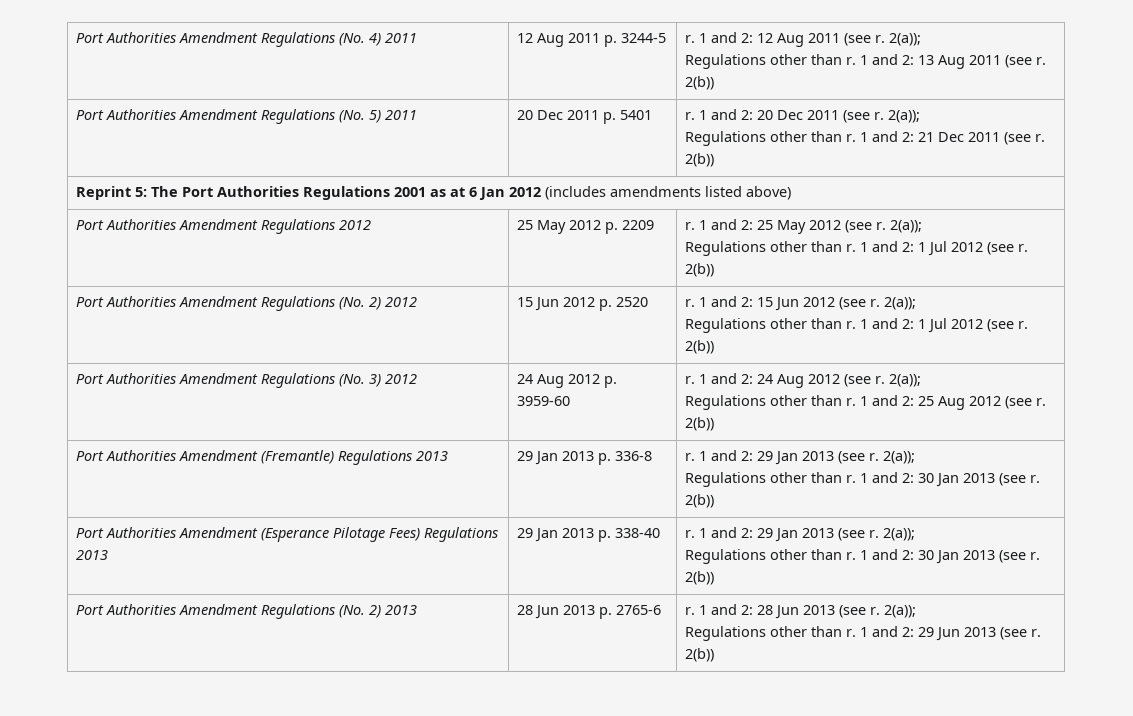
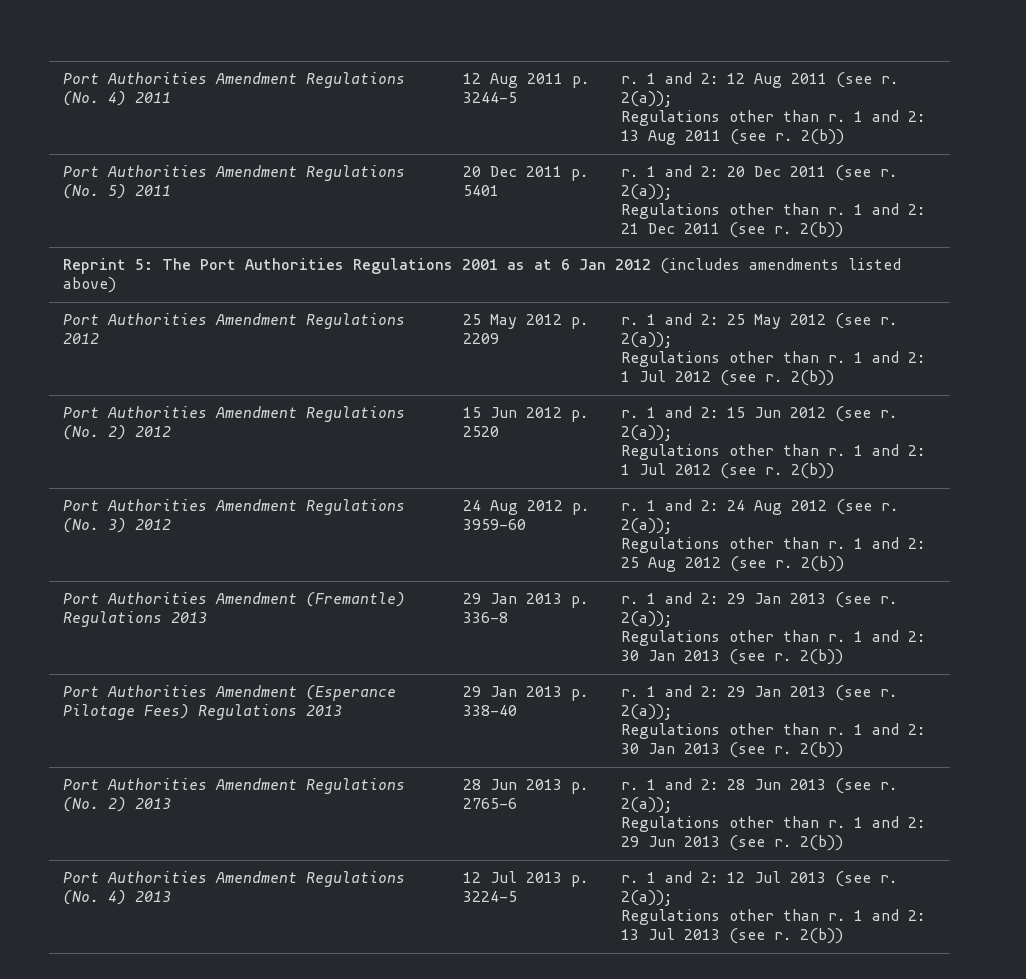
+ Port Authorities Amendment Regulations (No. 4) 2013 | 12 Jul 2013 p. 3224-5 | r. 1 and 2: 12 Jul 2013 (see r. 2(a));
+ Regulations other than r. 1 and 2: 13 Jul 2013 (see r. 2(b))

